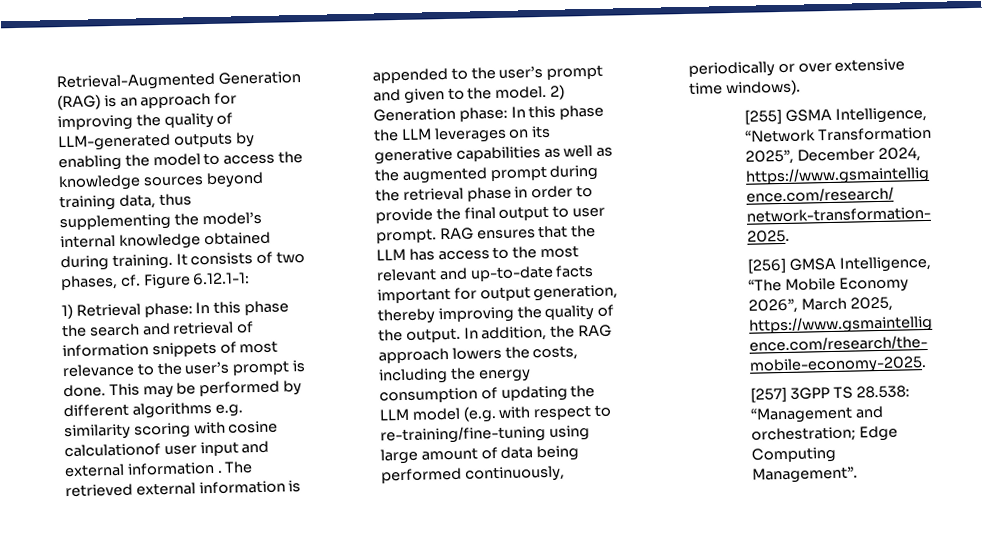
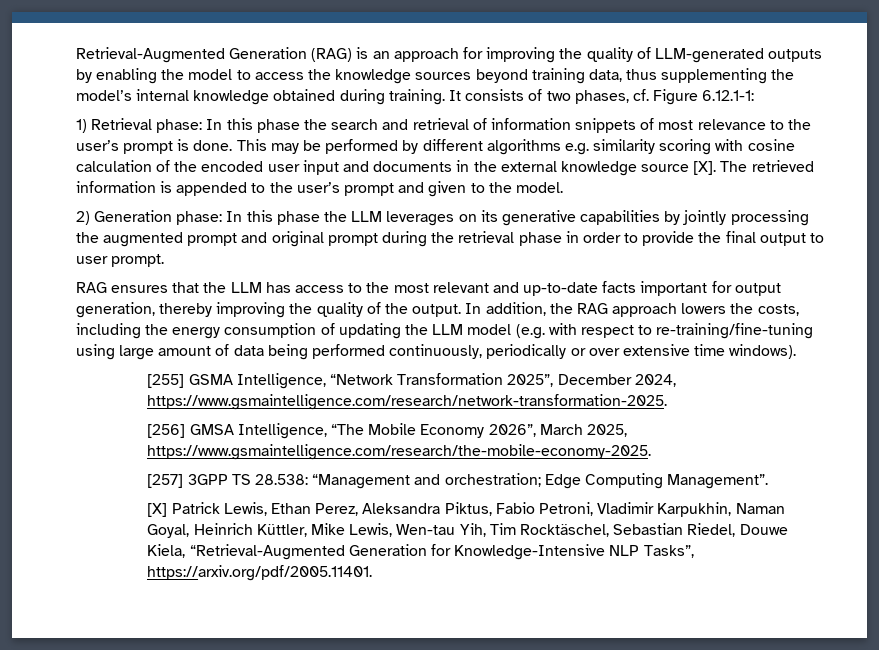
- This may be performed by different algorithms e.g. similarity scoring with cosine calculationof user input and external information . The retrieved external information is appended to the user’s prompt and given to the model. 2) Generation phase:
+ This may be performed by different algorithms e.g. similarity scoring with cosine calculation of the encoded user input and documents in the external knowledge source [X]. The retrieved information is appended to the user’s prompt and given to the model.
+ 2) Generation phase:
- In this phase the LLM leverages on its generative capabilities as well as the augmented prompt during the retrieval phase in order to provide the final output to user prompt. RAG ensures that the LLM has access to the most relevant and up-to-date facts important for output generation, thereby improving the quality of the output.
+ In this phase the LLM leverages on its generative capabilities by jointly processing the augmented prompt and original prompt during the retrieval phase in order to provide the final output to user prompt.
+ RAG ensures that the LLM has access to the most relevant and up-to-date facts important for output generation, thereby improving the quality of the output.
+ [X] Patrick Lewis, Ethan Perez, Aleksandra Piktus, Fabio Petroni, Vladimir Karpukhin, Naman Goyal, Heinrich Küttler, Mike Lewis, Wen-tau Yih, Tim Rocktäschel, Sebastian Riedel, Douwe Kiela, “Retrieval-Augmented Generation for Knowledge-Intensive NLP Tasks”, https://arxiv.org/pdf/2005.11401.

